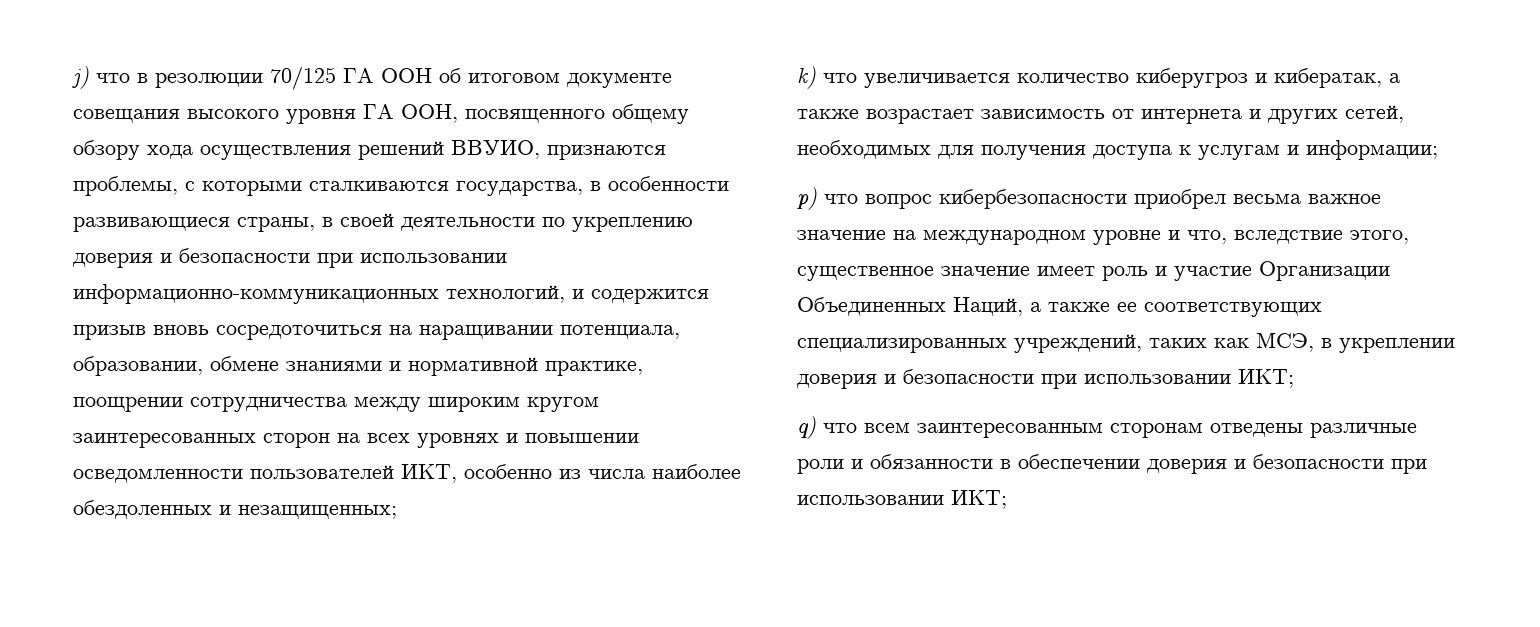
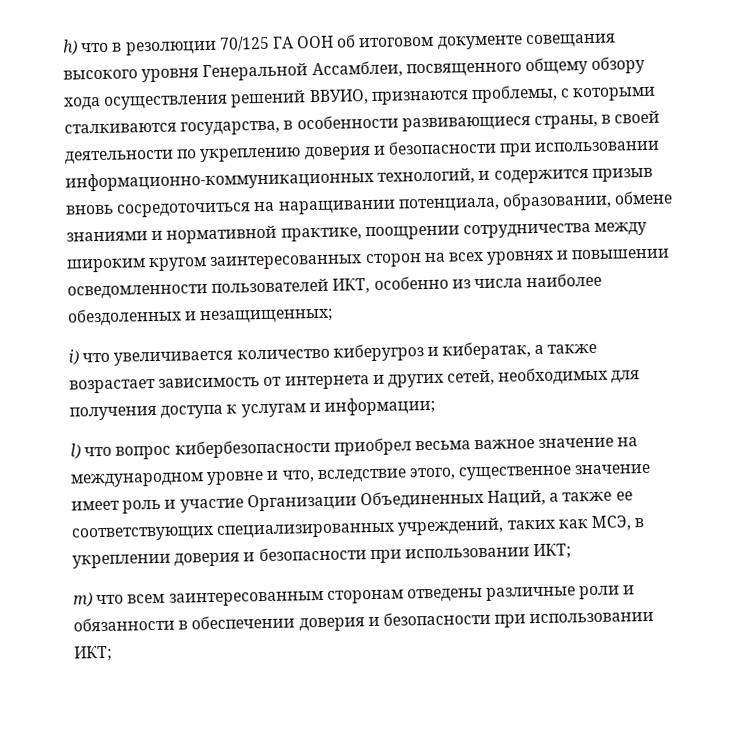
- j) что в резолюции 70/125 ГА ООН об итоговом документе совещания высокого уровня ГА ООН, посвященного общему обзору хода осуществления решений ВВУИО, признаются проблемы, с которыми сталкиваются государства, в особенности развивающиеся страны, в своей деятельности по укреплению доверия и безопасности при использовании информационно-коммуникационных технологий, и содержится призыв вновь сосредоточиться на наращивании потенциала, образовании, обмене знаниями и нормативной практике, поощрении сотрудничества между широким кругом заинтересованных сторон на всех уровнях и повышении осведомленности пользователей ИКТ, особенно из числа наиболее обездоленных и незащищенных;
+ h) что в резолюции 70/125 ГА ООН об итоговом документе совещания высокого уровня Генеральной Ассамблеи, посвященного общему обзору хода осуществления решений ВВУИО, признаются проблемы, с которыми сталкиваются государства, в особенности развивающиеся страны, в своей деятельности по укреплению доверия и безопасности при использовании информационно-коммуникационных технологий, и содержится призыв вновь сосредоточиться на наращивании потенциала, образовании, обмене знаниями и нормативной практике, поощрении сотрудничества между широким кругом заинтересованных сторон на всех уровнях и повышении осведомленности пользователей ИКТ, особенно из числа наиболее обездоленных и незащищенных;
- k) что увеличивается количество киберугроз и кибератак, а также возрастает зависимость от интернета и других сетей, необходимых для получения доступа к услугам и информации;
+ i) что увеличивается количество киберугроз и кибератак, а также возрастает зависимость от интернета и других сетей, необходимых для получения доступа к услугам и информации;
- p) что вопрос кибербезопасности приобрел весьма важное значение на международном уровне и что, вследствие этого, существенное значение имеет роль и участие Организации Объединенных Наций, а также ее соответствующих специализированных учреждений, таких как МСЭ, в укреплении доверия и безопасности при использовании ИКТ;
+ l) что вопрос кибербезопасности приобрел весьма важное значение на международном уровне и что, вследствие этого, существенное значение имеет роль и участие Организации Объединенных Наций, а также ее соответствующих специализированных учреждений, таких как МСЭ, в укреплении доверия и безопасности при использовании ИКТ;
- q) что всем заинтересованным сторонам отведены различные роли и обязанности в обеспечении доверия и безопасности при использовании ИКТ;
+ m) что всем заинтересованным сторонам отведены различные роли и обязанности в обеспечении доверия и безопасности при использовании ИКТ;

